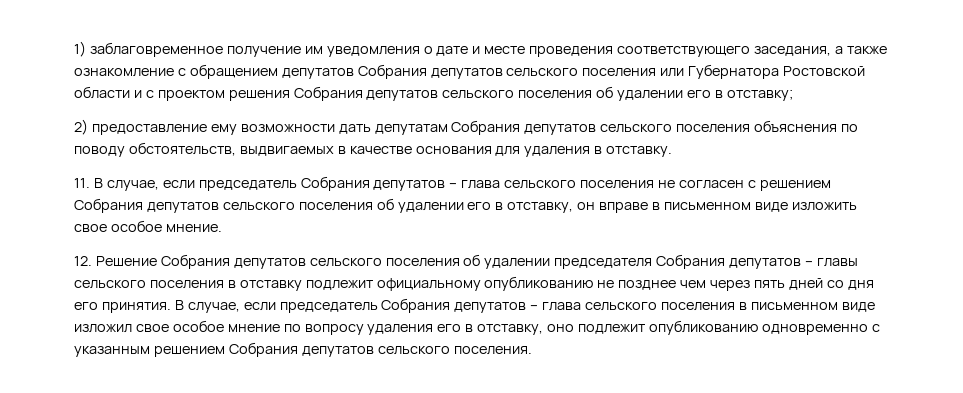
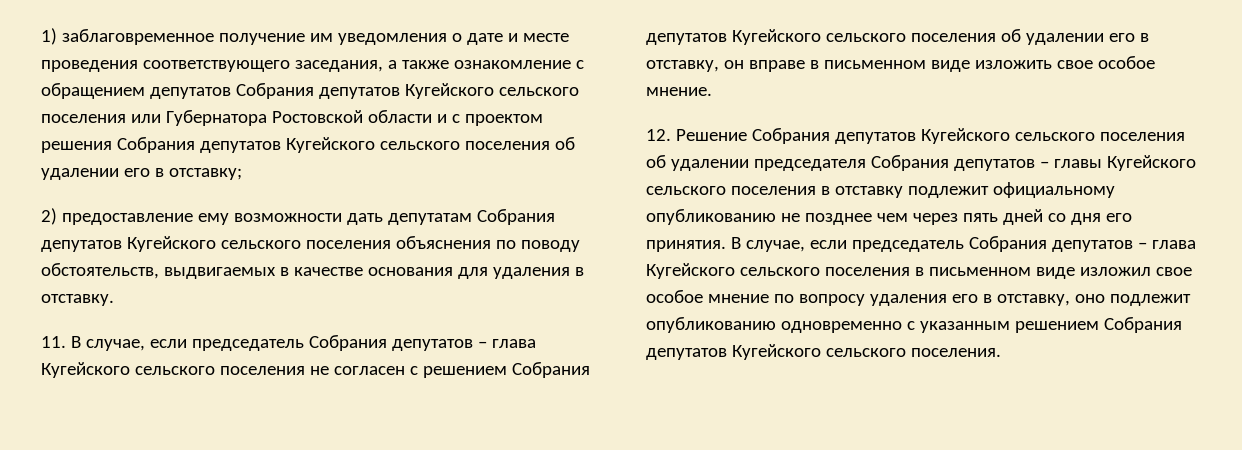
- 1) заблаговременное получение им уведомления о дате и месте проведения соответствующего заседания, а также ознакомление с обращением депутатов Собрания депутатов сельского поселения или Губернатора Ростовской области и с проектом решения Собрания депутатов сельского поселения об удалении его в отставку;
+ 1) заблаговременное получение им уведомления о дате и месте проведения соответствующего заседания, а также ознакомление с обращением депутатов Собрания депутатов Кугейского сельского поселения или Губернатора Ростовской области и с проектом решения Собрания депутатов Кугейского сельского поселения об удалении его в отставку;
- 2) предоставление ему возможности дать депутатам Собрания депутатов сельского поселения объяснения по поводу обстоятельств, выдвигаемых в качестве основания для удаления в отставку.
+ 2) предоставление ему возможности дать депутатам Собрания депутатов Кугейского сельского поселения объяснения по поводу обстоятельств, выдвигаемых в качестве основания для удаления в отставку.
- 11. В случае, если председатель Собрания депутатов – глава сельского поселения не согласен с решением Собрания депутатов сельского поселения об удалении его в отставку, он вправе в письменном виде изложить свое особое мнение.
+ 11. В случае, если председатель Собрания депутатов – глава Кугейского сельского поселения не согласен с решением Собрания депутатов Кугейского сельского поселения об удалении его в отставку, он вправе в письменном виде изложить свое особое мнение.
- 12. Решение Собрания депутатов сельского поселения об удалении председателя Собрания депутатов – главы сельского поселения в отставку подлежит официальному опубликованию не позднее чем через пять дней со дня его принятия.
+ 12. Решение Собрания депутатов Кугейского сельского поселения об удалении председателя Собрания депутатов – главы Кугейского сельского поселения в отставку подлежит официальному опубликованию не позднее чем через пять дней со дня его принятия.
- В случае, если председатель Собрания депутатов – глава сельского поселения в письменном виде изложил свое особое мнение по вопросу удаления его в отставку, оно подлежит опубликованию одновременно с указанным решением Собрания депутатов сельского поселения.
+ В случае, если председатель Собрания депутатов – глава Кугейского сельского поселения в письменном виде изложил свое особое мнение по вопросу удаления его в отставку, оно подлежит опубликованию одновременно с указанным решением Собрания депутатов Кугейского сельского поселения.

